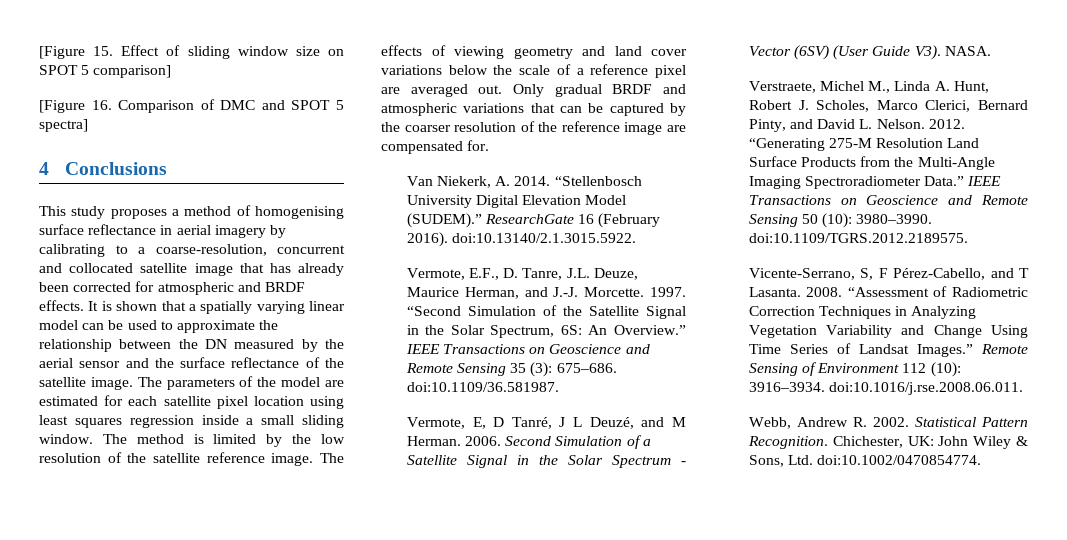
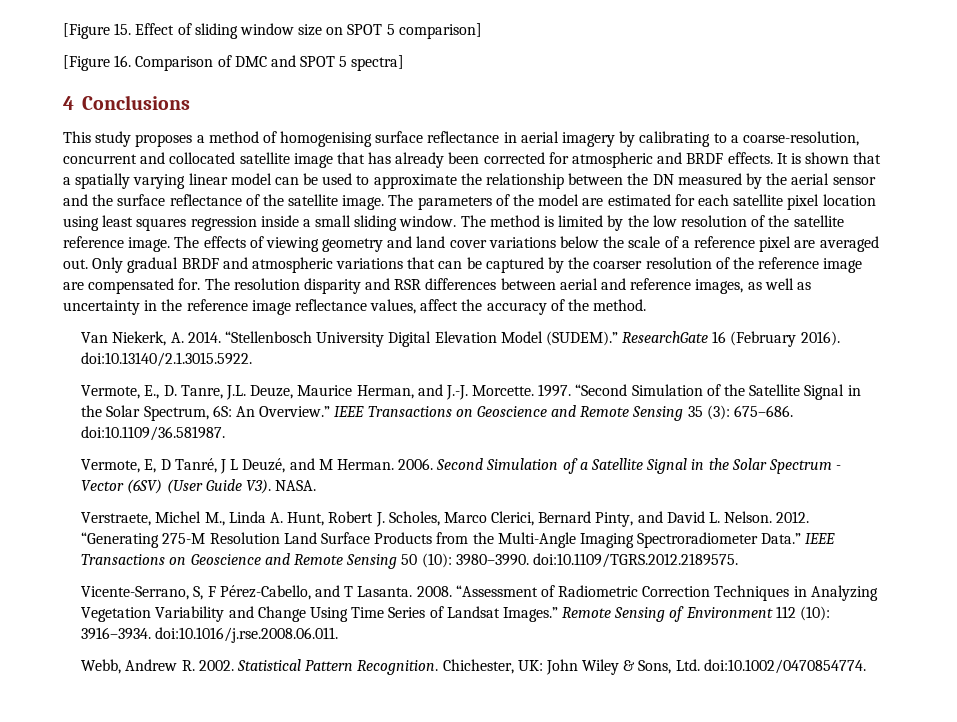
+ The resolution disparity and RSR differences between aerial and reference images, as well as uncertainty in the reference image reflectance values, affect the accuracy of the method.
- Vermote, E.F., D. Tanre, J.L. Deuze, Maurice Herman, and J.-J. Morcette.
+ Vermote, E., D. Tanre, J.L. Deuze, Maurice Herman, and J.-J. Morcette.

